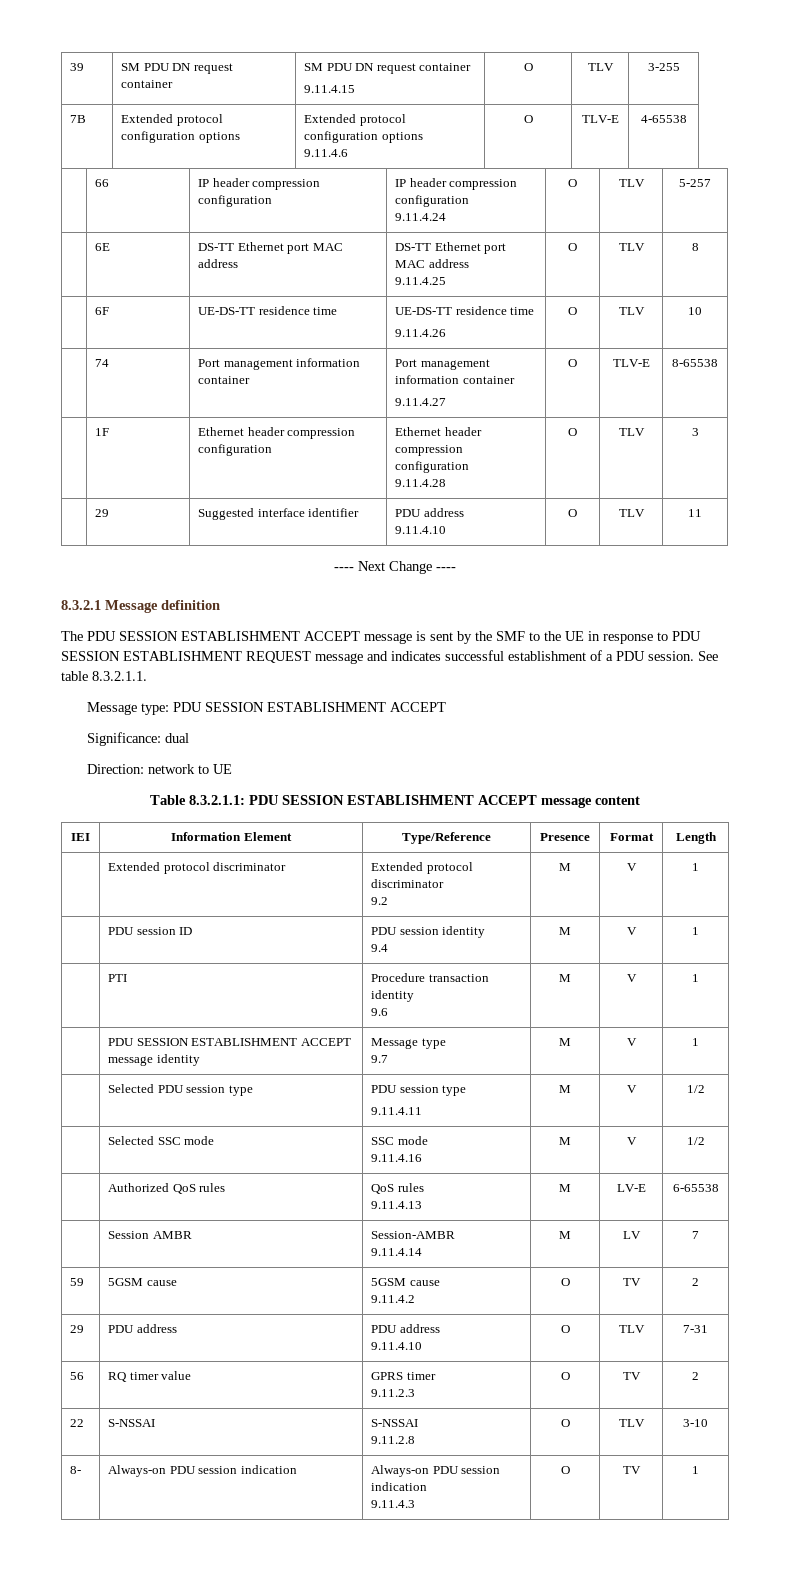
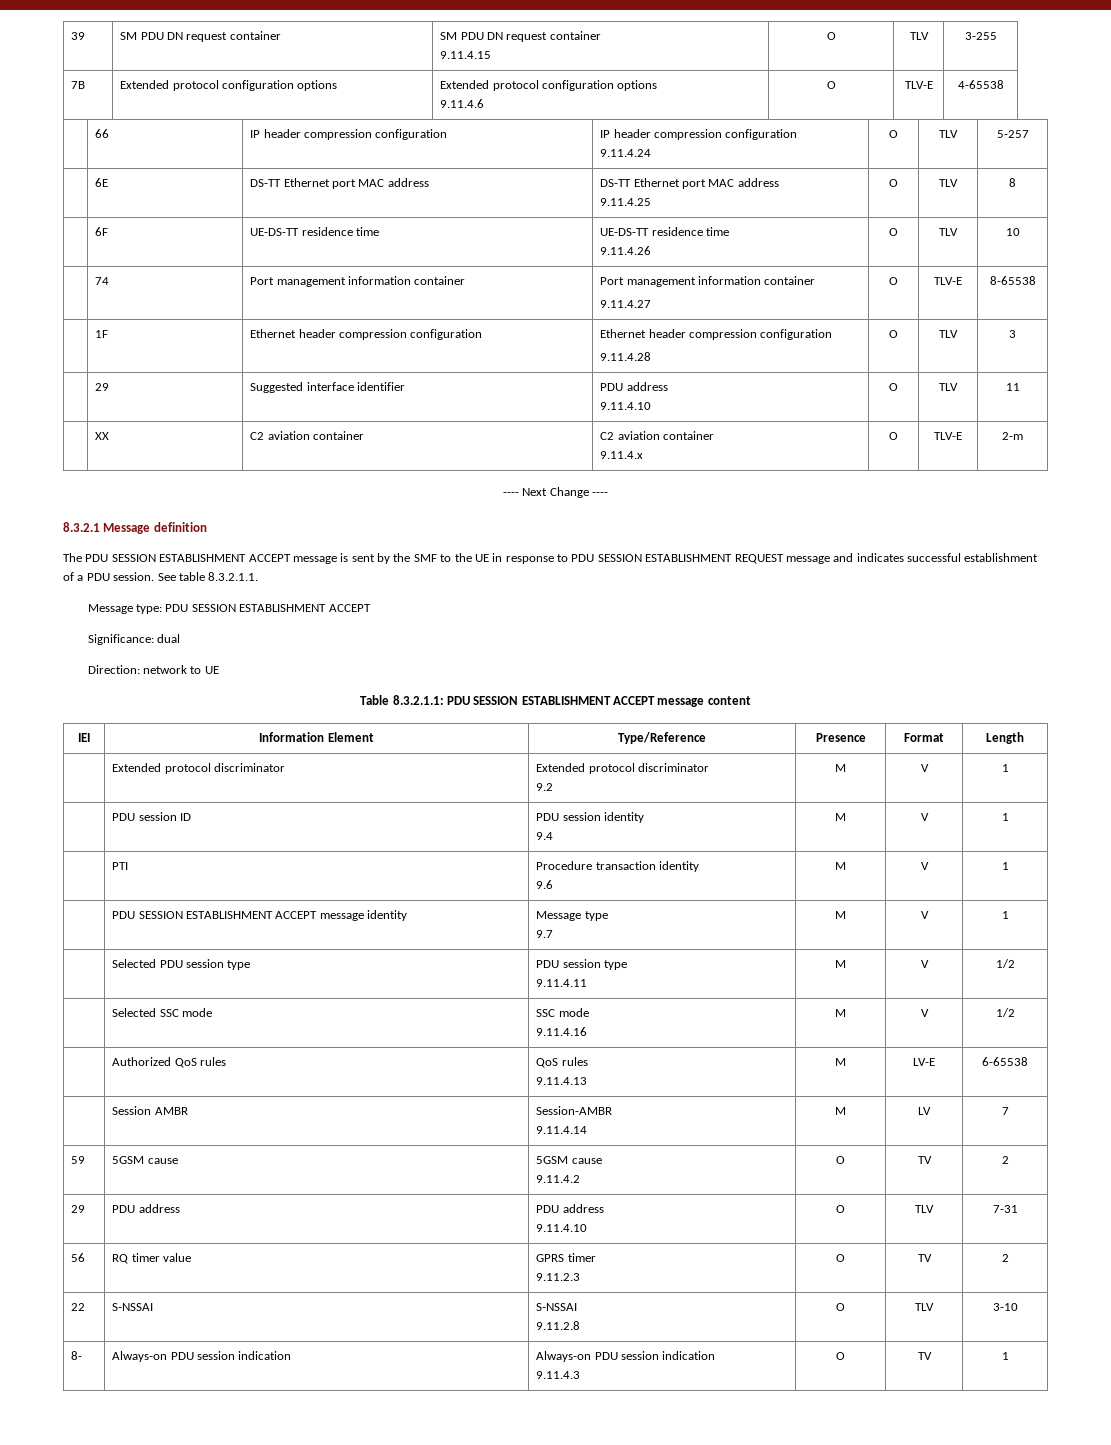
+ | XX | C2 aviation container | C2 aviation container
+ 9.11.4.x | O | TLV-E | 2-m

